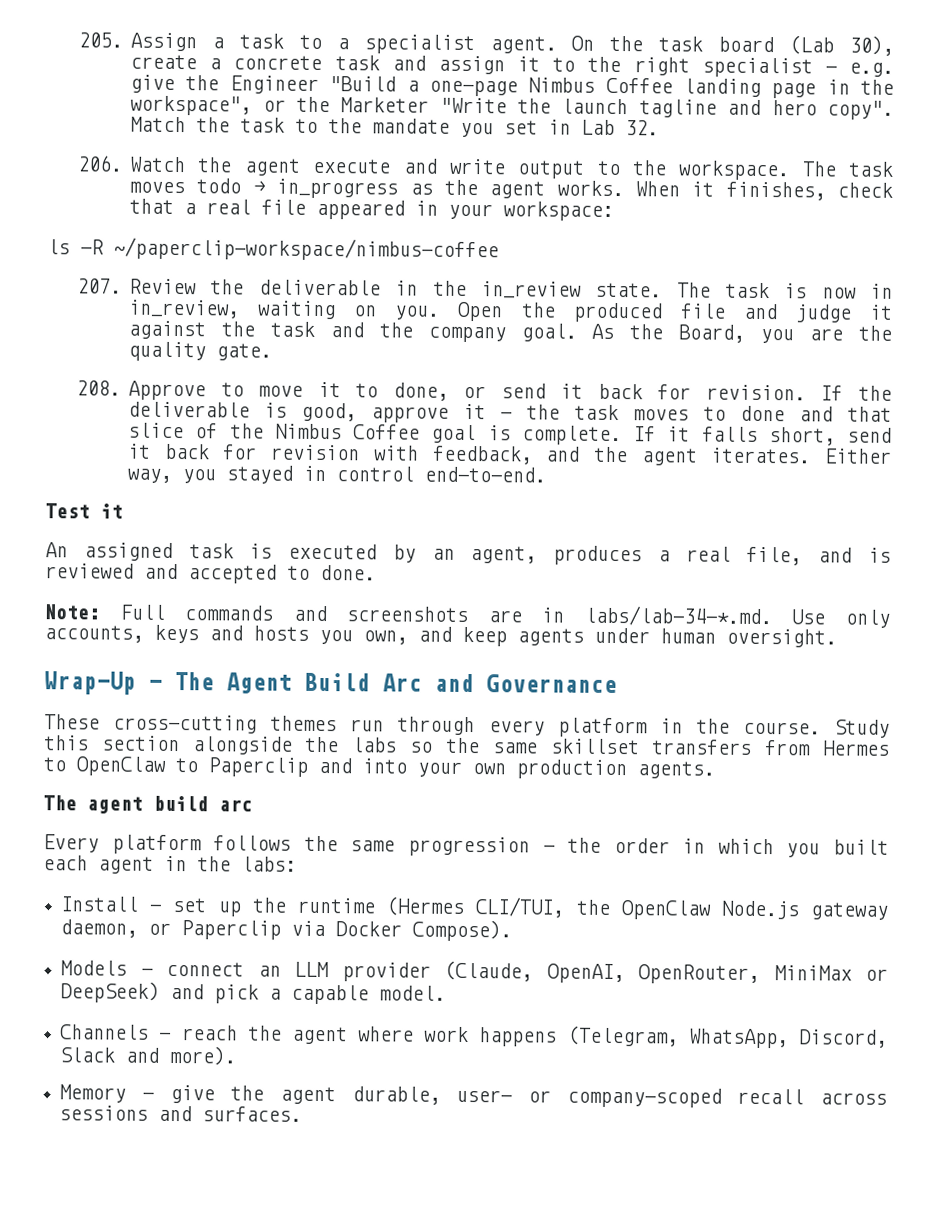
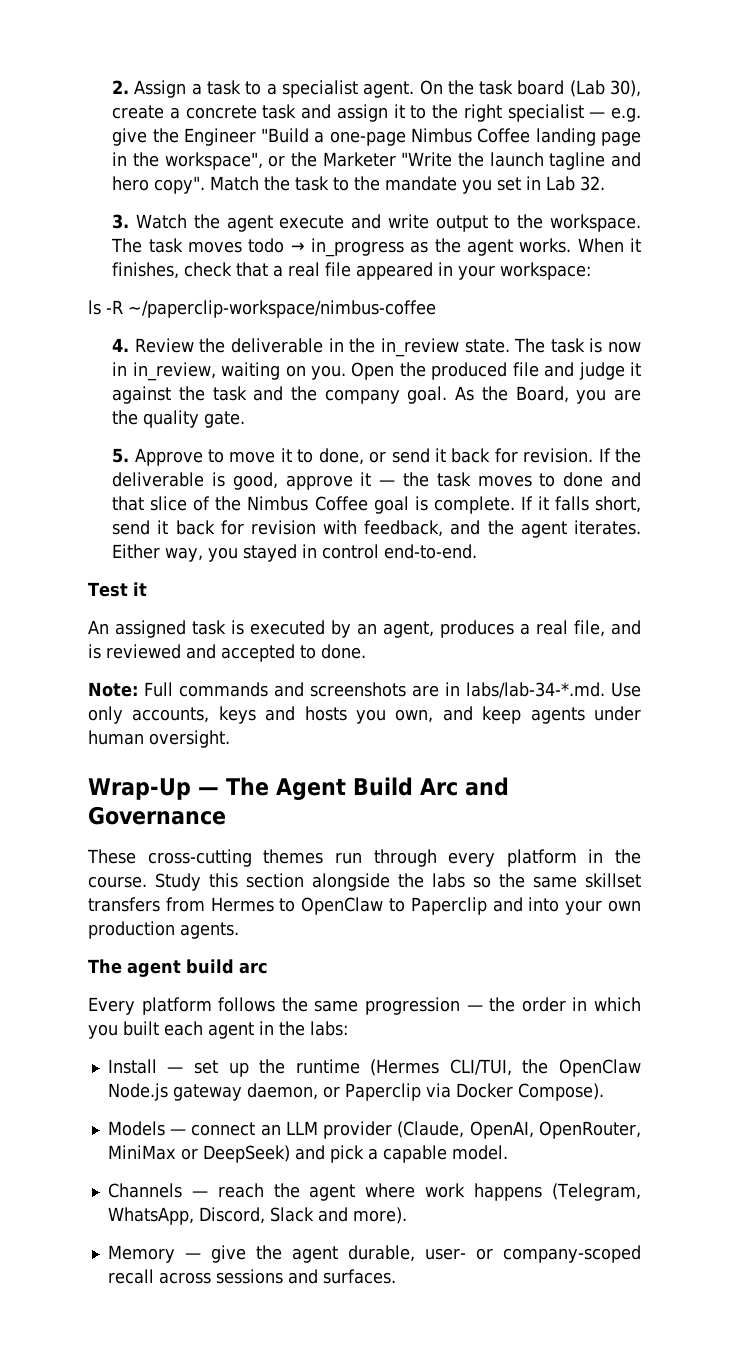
- 205. Assign a task to a specialist agent.
+ 2. Assign a task to a specialist agent.
- 206. Watch the agent execute and write output to the workspace.
+ 3. Watch the agent execute and write output to the workspace.
- 207. Review the deliverable in the in_review state.
+ 4. Review the deliverable in the in_review state.
- 208. Approve to move it to done, or send it back for revision.
+ 5. Approve to move it to done, or send it back for revision.

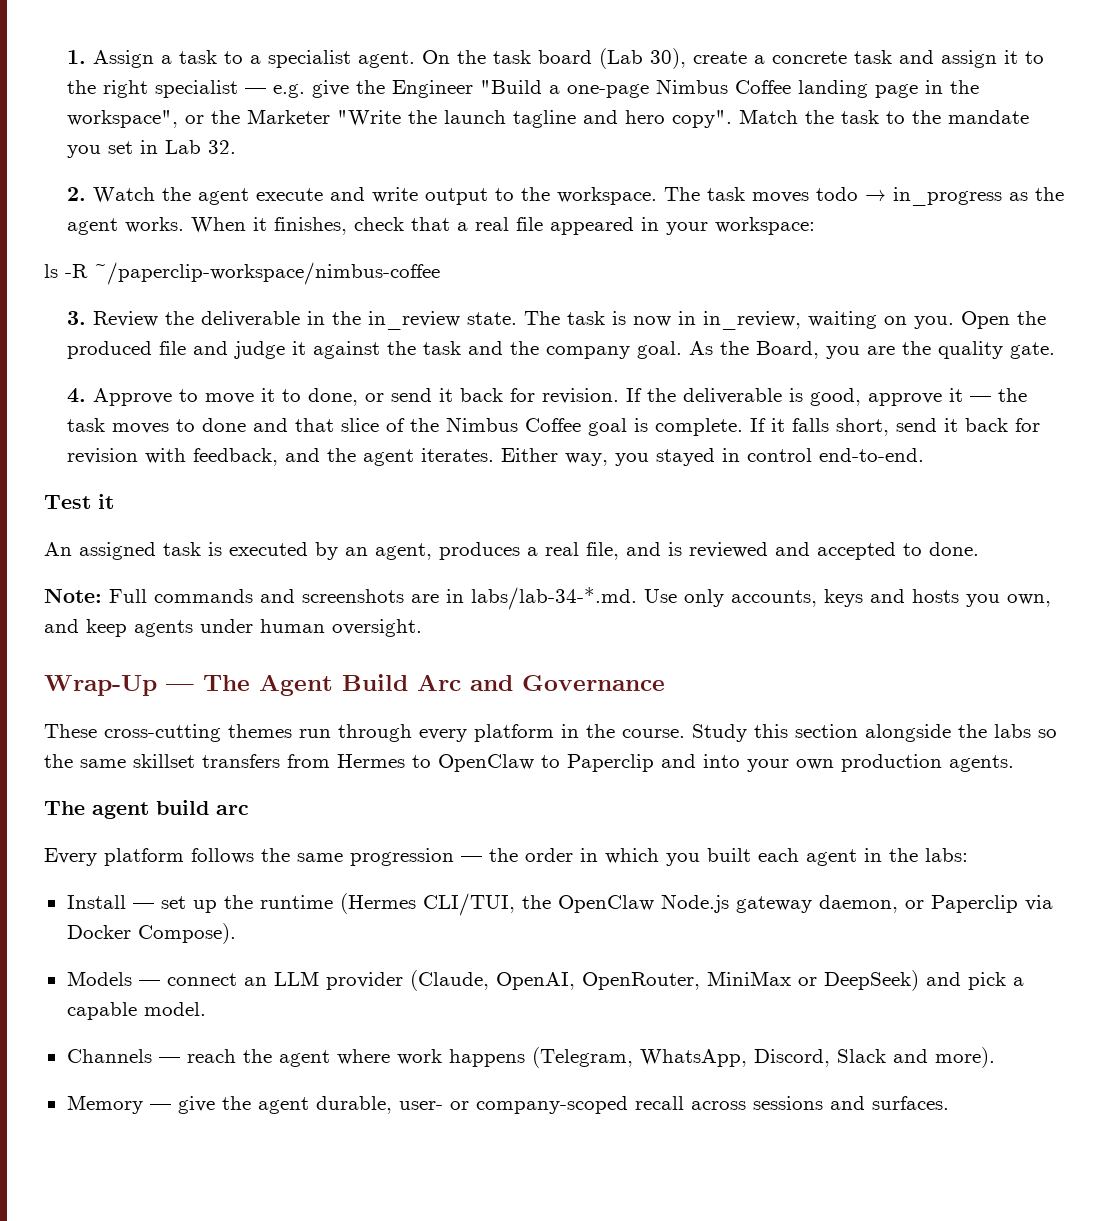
- 2. Assign a task to a specialist agent.
+ 1. Assign a task to a specialist agent.
- 3. Watch the agent execute and write output to the workspace.
+ 2. Watch the agent execute and write output to the workspace.
- 4. Review the deliverable in the in_review state.
+ 3. Review the deliverable in the in_review state.
- 5. Approve to move it to done, or send it back for revision.
+ 4. Approve to move it to done, or send it back for revision.

